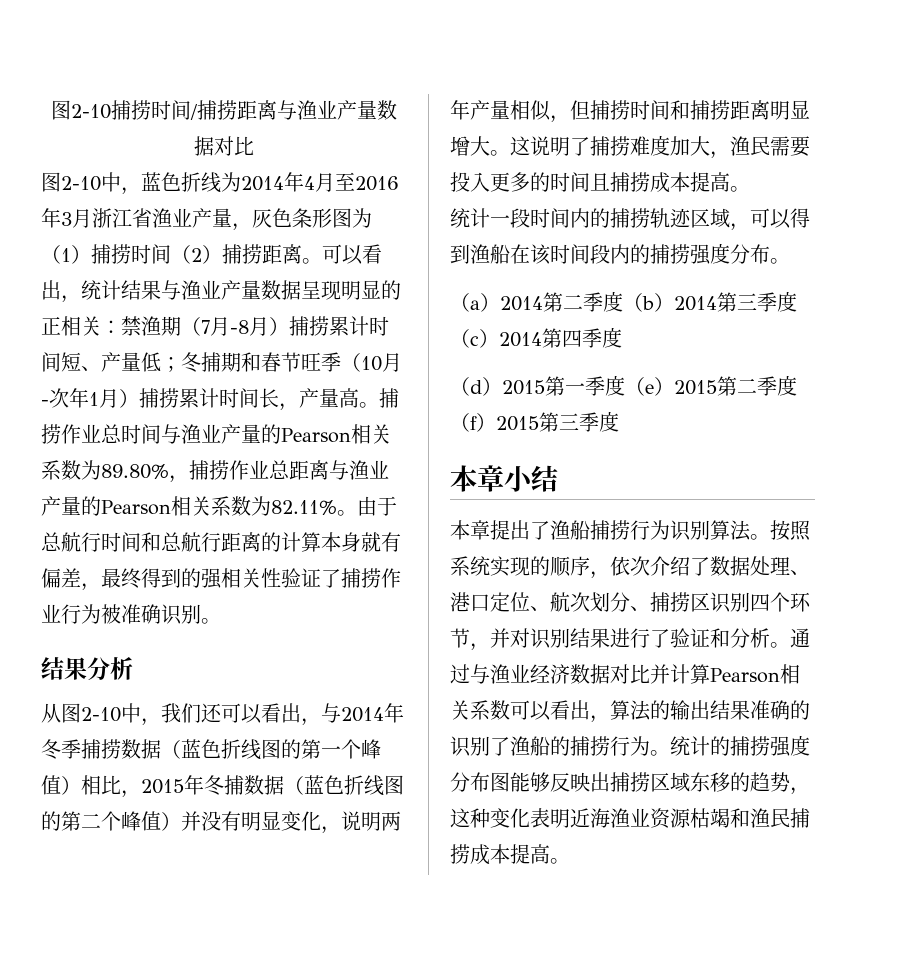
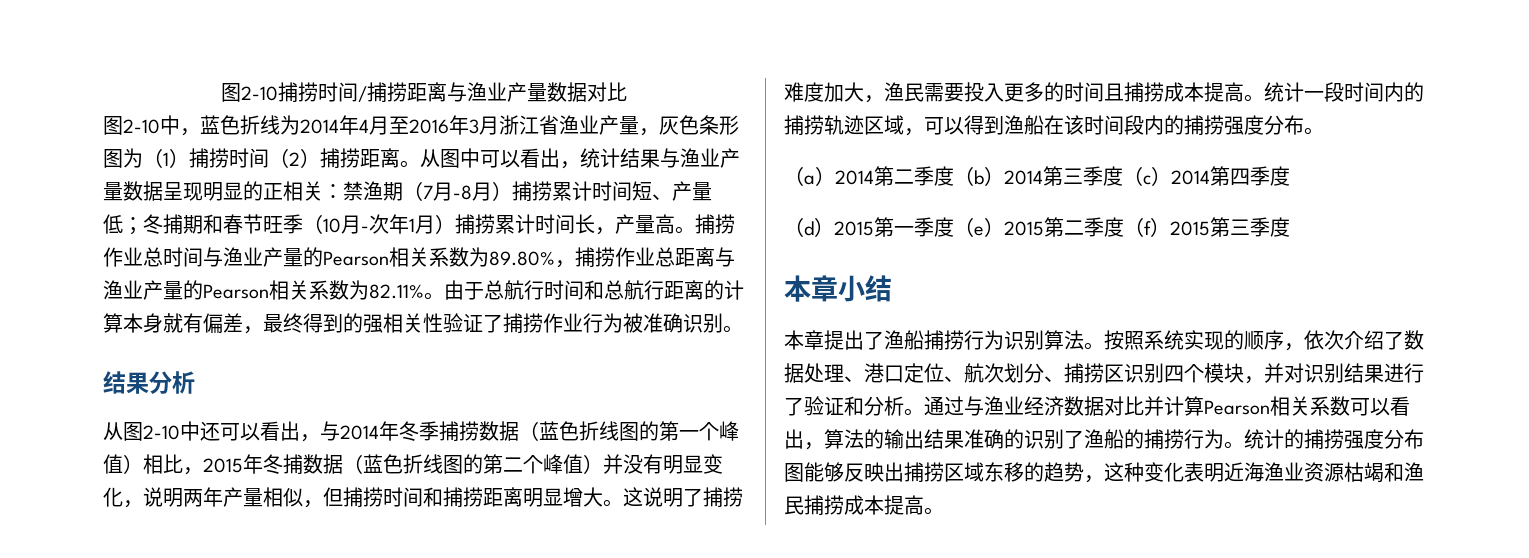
- 可以看出，统计结果与渔业产量数据呈现明显的正相关：禁渔期（7月-8月）捕捞累计时间短、产量低；冬捕期和春节旺季（10月-次年1月）捕捞累计时间长，产量高。
+ 从图中可以看出，统计结果与渔业产量数据呈现明显的正相关：禁渔期（7月-8月）捕捞累计时间短、产量低；冬捕期和春节旺季（10月-次年1月）捕捞累计时间长，产量高。
- 从图2-10中，我们还可以看出，与2014年冬季捕捞数据（蓝色折线图的第一个峰值）相比，2015年冬捕数据（蓝色折线图的第二个峰值）并没有明显变化，说明两年产量相似，但捕捞时间和捕捞距离明显增大。
+ 从图2-10中还可以看出，与2014年冬季捕捞数据（蓝色折线图的第一个峰值）相比，2015年冬捕数据（蓝色折线图的第二个峰值）并没有明显变化，说明两年产量相似，但捕捞时间和捕捞距离明显增大。
- 这说明了捕捞难度加大，渔民需要投入更多的时间且捕捞成本提高。
- 统计一段时间内的捕捞轨迹区域，可以得到渔船在该时间段内的捕捞强度分布。
+ 这说明了捕捞难度加大，渔民需要投入更多的时间且捕捞成本提高。统计一段时间内的捕捞轨迹区域，可以得到渔船在该时间段内的捕捞强度分布。
- 按照系统实现的顺序，依次介绍了数据处理、港口定位、航次划分、捕捞区识别四个环节，并对识别结果进行了验证和分析。
+ 按照系统实现的顺序，依次介绍了数据处理、港口定位、航次划分、捕捞区识别四个模块，并对识别结果进行了验证和分析。

